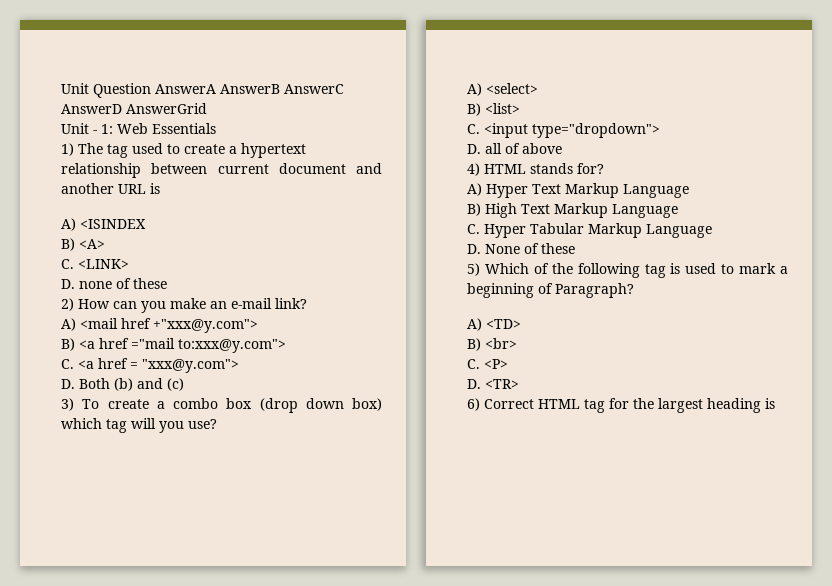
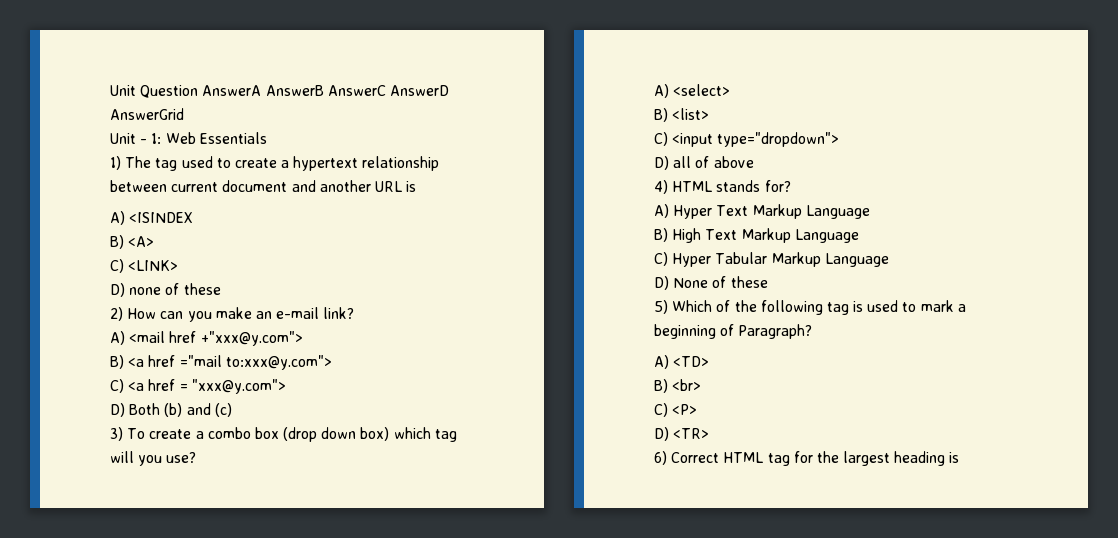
- C. <LINK>
+ C) <LINK>
- D. none of these
+ D) none of these
- C. <a href = "xxx@y.com">
+ C) <a href = "xxx@y.com">
- D. Both (b) and (c)
+ D) Both (b) and (c)
- C. <input type="dropdown">
+ C) <input type="dropdown">
- D. all of above
+ D) all of above
- C. Hyper Tabular Markup Language
+ C) Hyper Tabular Markup Language
- D. None of these
+ D) None of these
- C. <P>
+ C) <P>
- D. <TR>
+ D) <TR>

